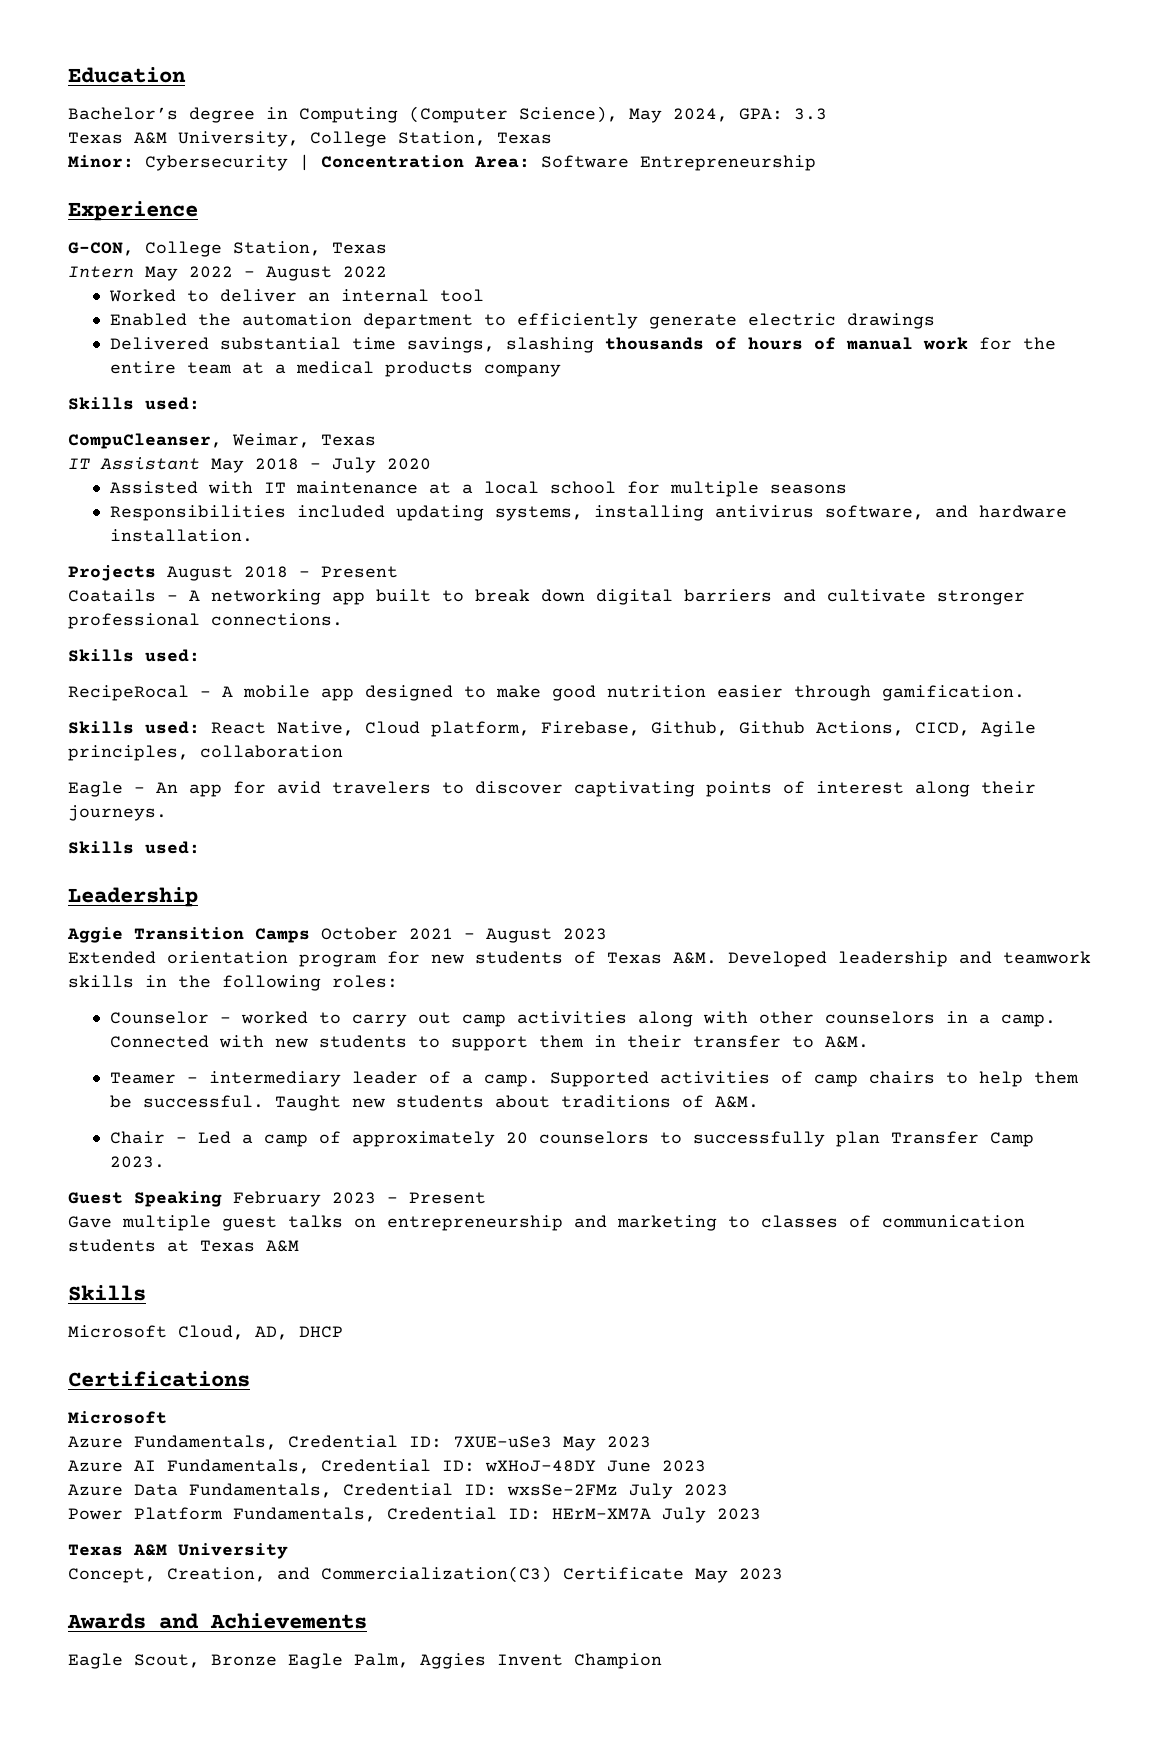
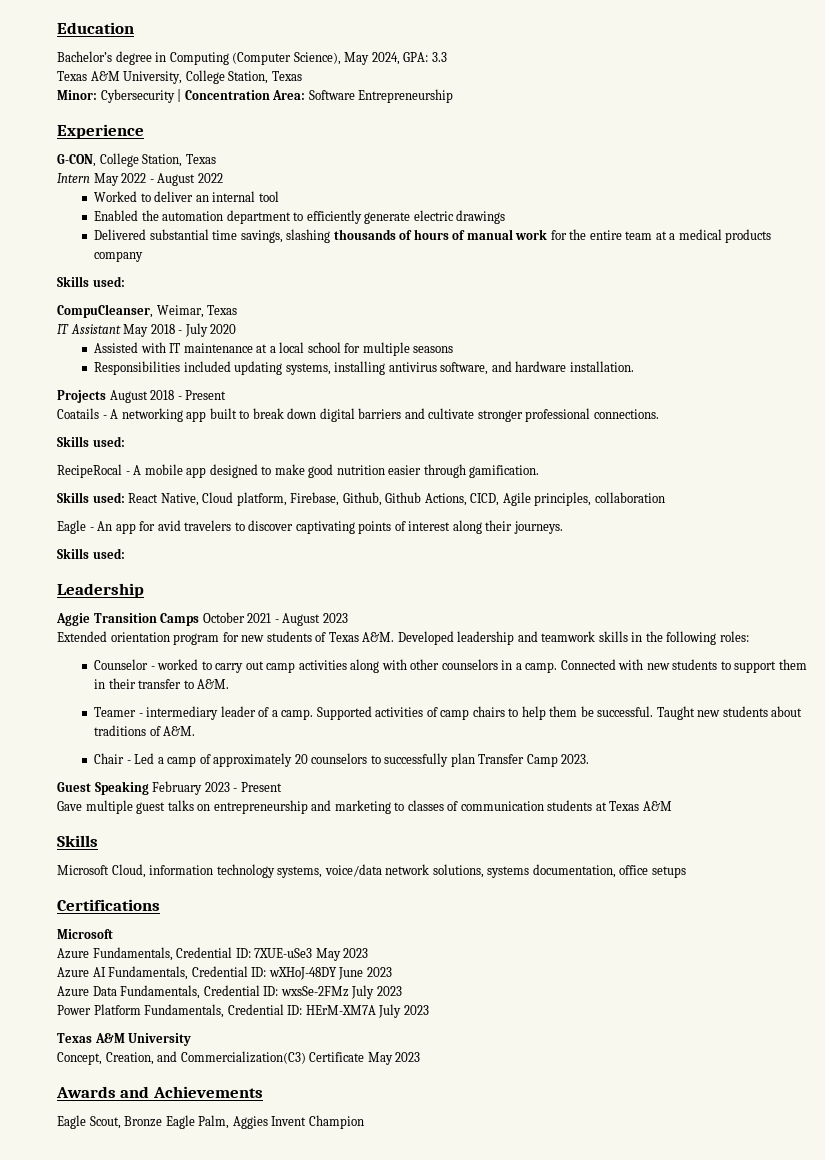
- Microsoft Cloud, AD, DHCP
+ Microsoft Cloud, information technology systems, voice/data network solutions, systems documentation, office setups

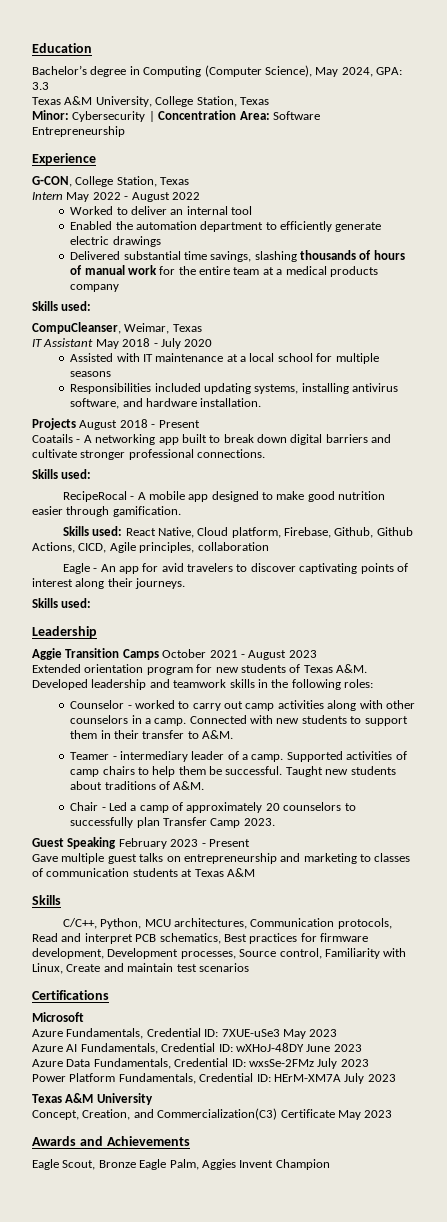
- Microsoft Cloud, information technology systems, voice/data network solutions, systems documentation, office setups
+ C/C++, Python, MCU architectures, Communication protocols, Read and interpret PCB schematics, Best practices for firmware development, Development processes, Source control, Familiarity with Linux, Create and maintain test scenarios

